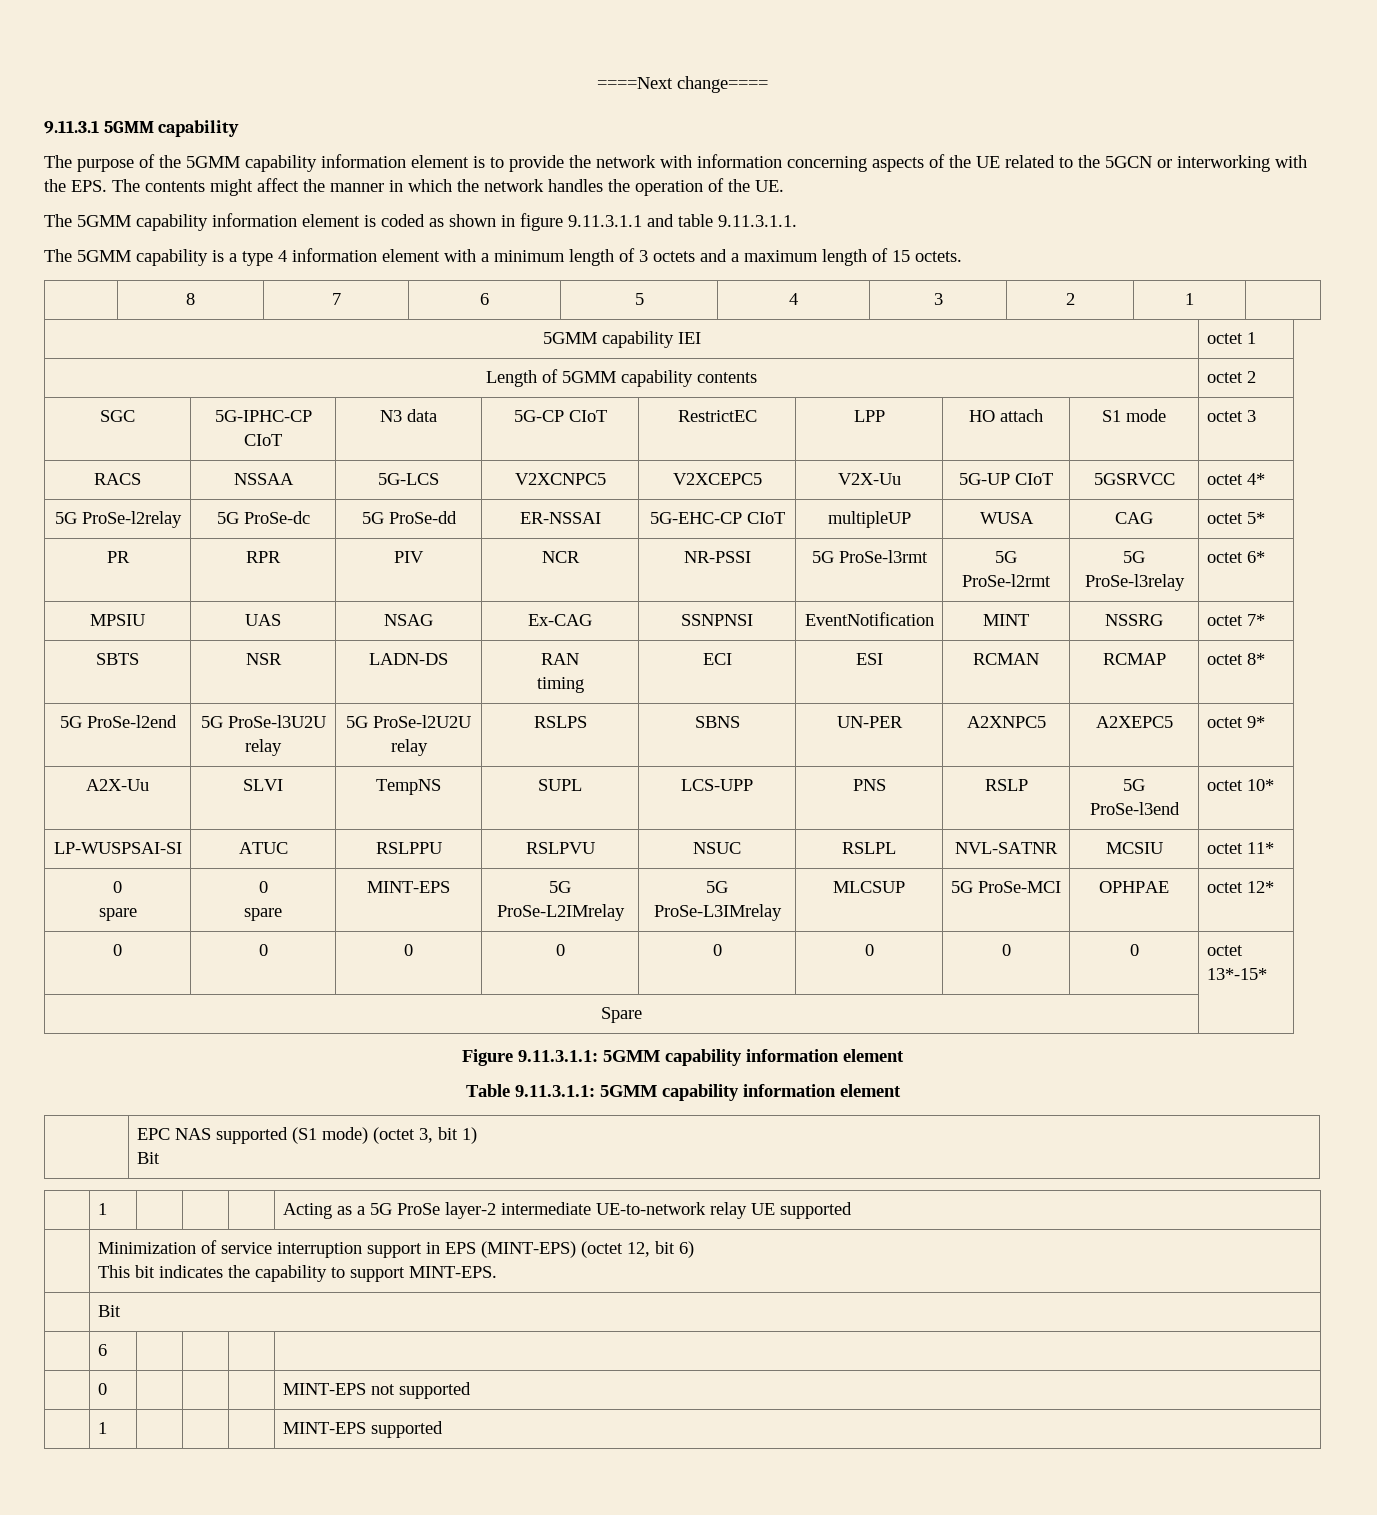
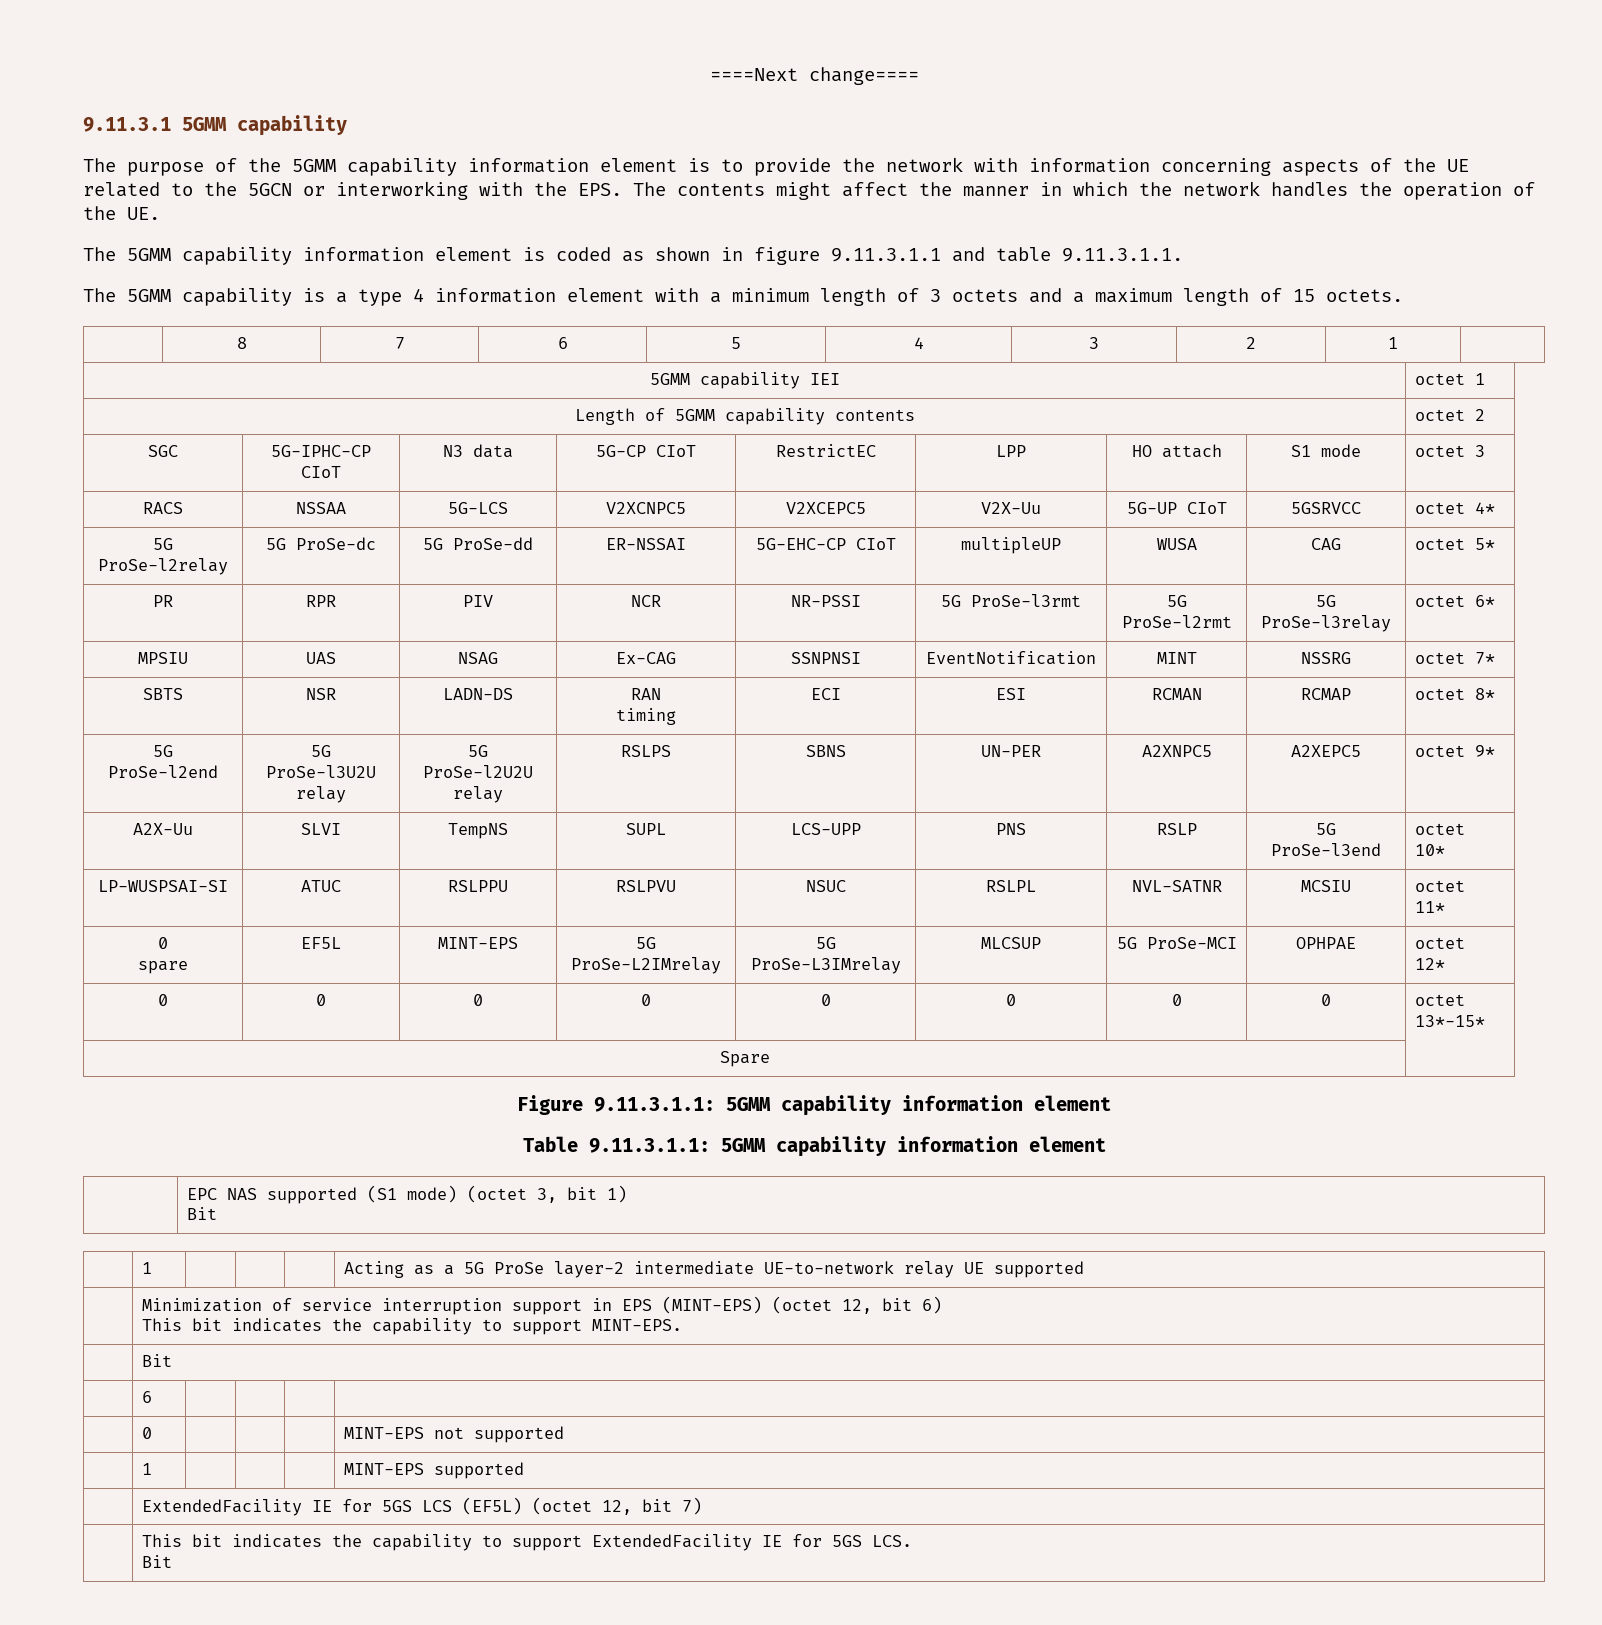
  LP-WUSPSAI-SI | ATUC | RSLPPU | RSLPVU | NSUC | RSLPL | NVL-SATNR | MCSIU | octet 11*
  0
- spare | 0
- spare | MINT-EPS | 5G ProSe-L2IMrelay | 5G ProSe-L3IMrelay | MLCSUP | 5G ProSe-MCI | OPHPAE | octet 12*
+ spare | EF5L | MINT-EPS | 5G ProSe-L2IMrelay | 5G ProSe-L3IMrelay | MLCSUP | 5G ProSe-MCI | OPHPAE | octet 12*
+ | ExtendedFacility IE for 5GS LCS (EF5L) (octet 12, bit 7)
+ | This bit indicates the capability to support ExtendedFacility IE for 5GS LCS.
+ Bit

